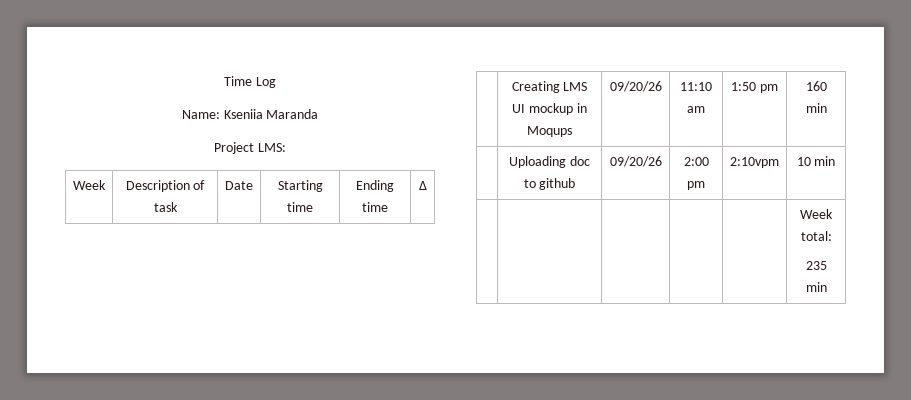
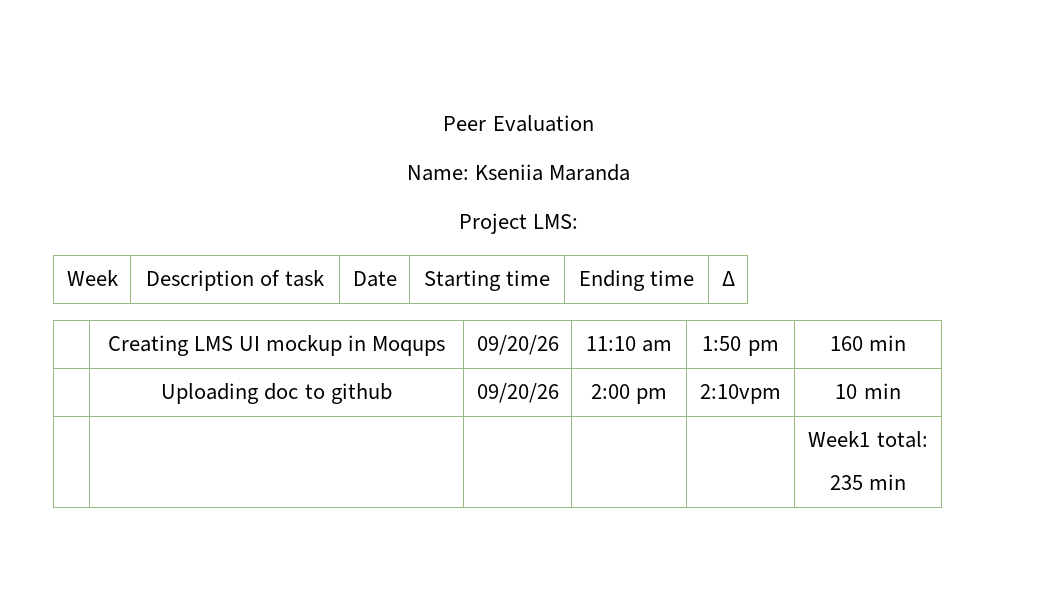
- Time Log
+ Peer Evaluation
- | | | | | Week total:
+ | | | | | Week1 total:

